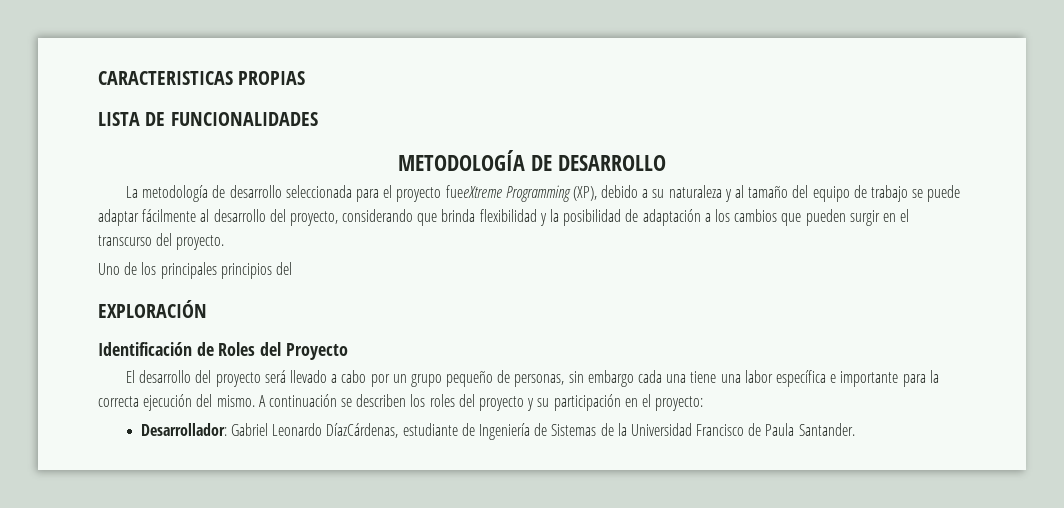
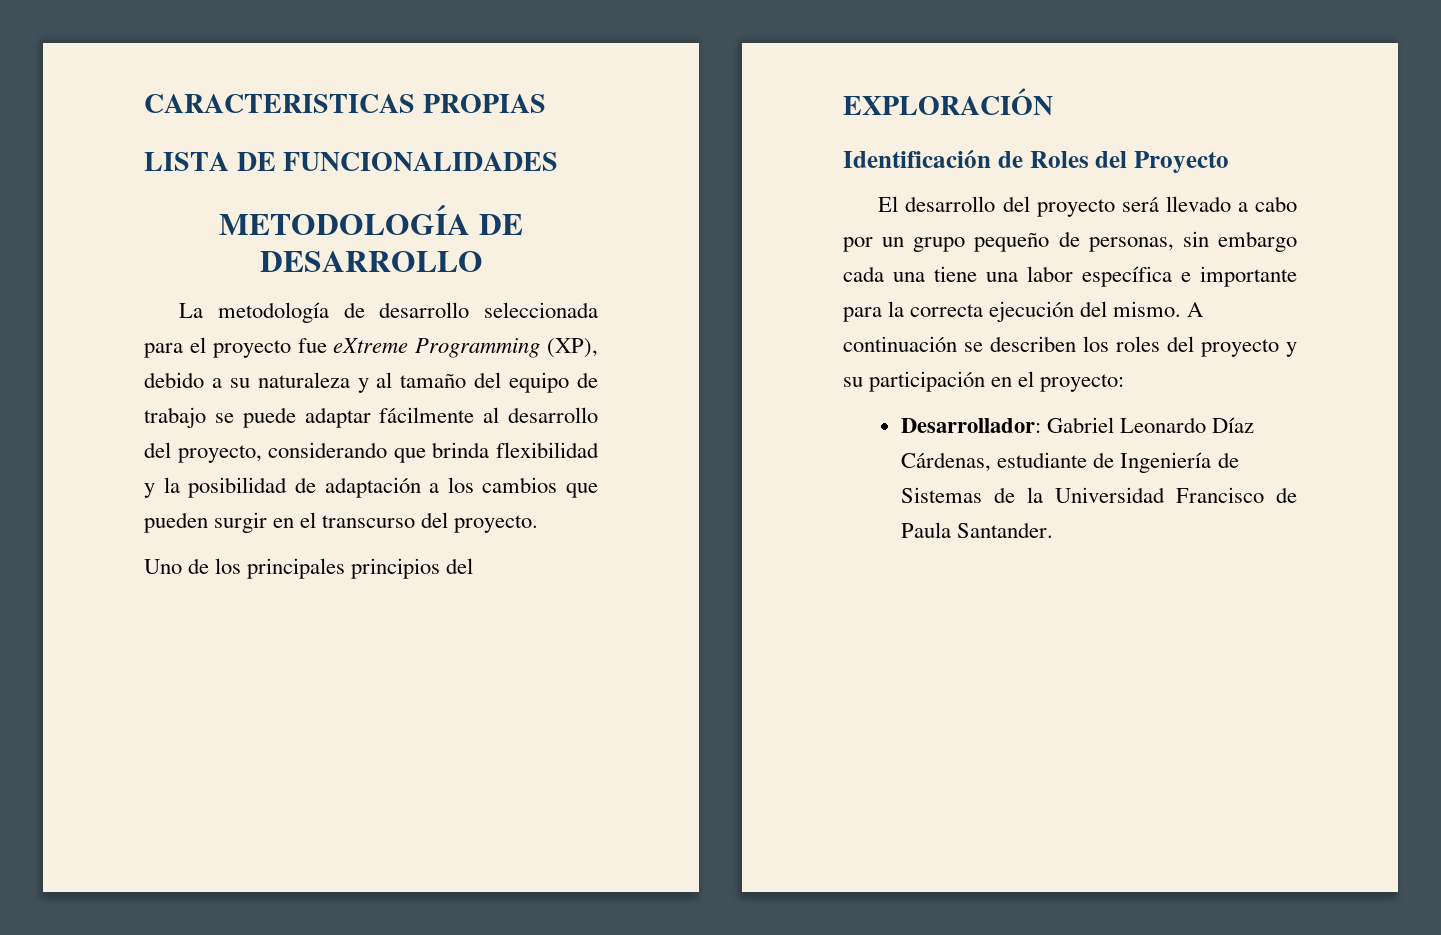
- La metodología de desarrollo seleccionada para el proyecto fueeXtreme Programming (XP), debido a su naturaleza y al tamaño del equipo de trabajo se puede adaptar fácilmente al desarrollo del proyecto, considerando que brinda flexibilidad y la posibilidad de adaptación a los cambios que pueden surgir en el transcurso del proyecto.
+ La metodología de desarrollo seleccionada para el proyecto fue eXtreme Programming (XP), debido a su naturaleza y al tamaño del equipo de trabajo se puede adaptar fácilmente al desarrollo del proyecto, considerando que brinda flexibilidad y la posibilidad de adaptación a los cambios que pueden surgir en el transcurso del proyecto.
- Desarrollador: Gabriel Leonardo DíazCárdenas, estudiante de Ingeniería de Sistemas de la Universidad Francisco de Paula Santander.
+ Desarrollador: Gabriel Leonardo Díaz Cárdenas, estudiante de Ingeniería de Sistemas de la Universidad Francisco de Paula Santander.

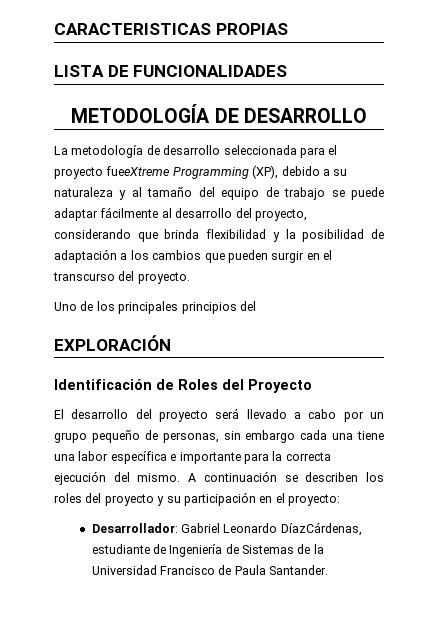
- La metodología de desarrollo seleccionada para el proyecto fue eXtreme Programming (XP), debido a su naturaleza y al tamaño del equipo de trabajo se puede adaptar fácilmente al desarrollo del proyecto, considerando que brinda flexibilidad y la posibilidad de adaptación a los cambios que pueden surgir en el transcurso del proyecto.
+ La metodología de desarrollo seleccionada para el proyecto fueeXtreme Programming (XP), debido a su naturaleza y al tamaño del equipo de trabajo se puede adaptar fácilmente al desarrollo del proyecto, considerando que brinda flexibilidad y la posibilidad de adaptación a los cambios que pueden surgir en el transcurso del proyecto.
- Desarrollador: Gabriel Leonardo Díaz Cárdenas, estudiante de Ingeniería de Sistemas de la Universidad Francisco de Paula Santander.
+ Desarrollador: Gabriel Leonardo DíazCárdenas, estudiante de Ingeniería de Sistemas de la Universidad Francisco de Paula Santander.

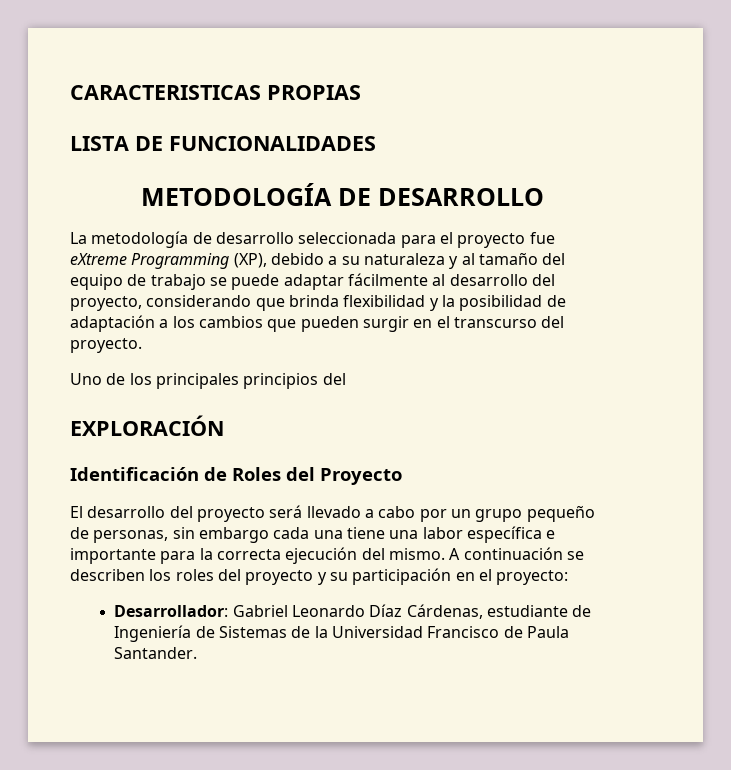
- La metodología de desarrollo seleccionada para el proyecto fueeXtreme Programming (XP), debido a su naturaleza y al tamaño del equipo de trabajo se puede adaptar fácilmente al desarrollo del proyecto, considerando que brinda flexibilidad y la posibilidad de adaptación a los cambios que pueden surgir en el transcurso del proyecto.
+ La metodología de desarrollo seleccionada para el proyecto fue eXtreme Programming (XP), debido a su naturaleza y al tamaño del equipo de trabajo se puede adaptar fácilmente al desarrollo del proyecto, considerando que brinda flexibilidad y la posibilidad de adaptación a los cambios que pueden surgir en el transcurso del proyecto.
- Desarrollador: Gabriel Leonardo DíazCárdenas, estudiante de Ingeniería de Sistemas de la Universidad Francisco de Paula Santander.
+ Desarrollador: Gabriel Leonardo Díaz Cárdenas, estudiante de Ingeniería de Sistemas de la Universidad Francisco de Paula Santander.

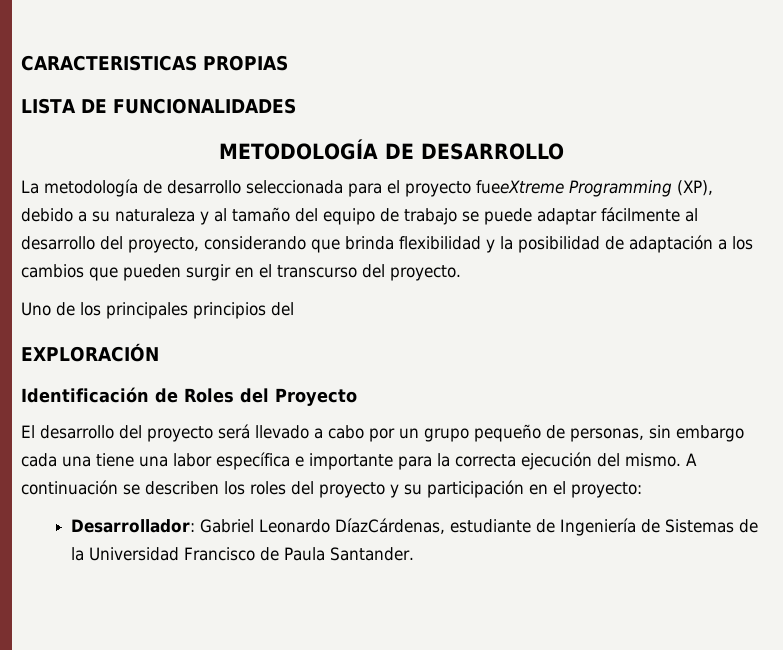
- La metodología de desarrollo seleccionada para el proyecto fue eXtreme Programming (XP), debido a su naturaleza y al tamaño del equipo de trabajo se puede adaptar fácilmente al desarrollo del proyecto, considerando que brinda flexibilidad y la posibilidad de adaptación a los cambios que pueden surgir en el transcurso del proyecto.
+ La metodología de desarrollo seleccionada para el proyecto fueeXtreme Programming (XP), debido a su naturaleza y al tamaño del equipo de trabajo se puede adaptar fácilmente al desarrollo del proyecto, considerando que brinda flexibilidad y la posibilidad de adaptación a los cambios que pueden surgir en el transcurso del proyecto.
- Desarrollador: Gabriel Leonardo Díaz Cárdenas, estudiante de Ingeniería de Sistemas de la Universidad Francisco de Paula Santander.
+ Desarrollador: Gabriel Leonardo DíazCárdenas, estudiante de Ingeniería de Sistemas de la Universidad Francisco de Paula Santander.

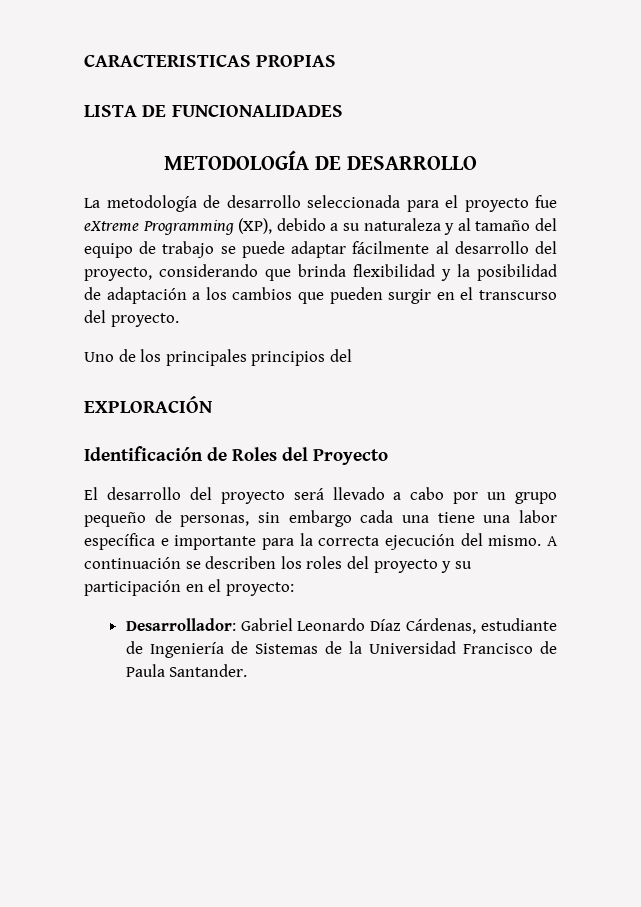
- La metodología de desarrollo seleccionada para el proyecto fueeXtreme Programming (XP), debido a su naturaleza y al tamaño del equipo de trabajo se puede adaptar fácilmente al desarrollo del proyecto, considerando que brinda flexibilidad y la posibilidad de adaptación a los cambios que pueden surgir en el transcurso del proyecto.
+ La metodología de desarrollo seleccionada para el proyecto fue eXtreme Programming (XP), debido a su naturaleza y al tamaño del equipo de trabajo se puede adaptar fácilmente al desarrollo del proyecto, considerando que brinda flexibilidad y la posibilidad de adaptación a los cambios que pueden surgir en el transcurso del proyecto.
- Desarrollador: Gabriel Leonardo DíazCárdenas, estudiante de Ingeniería de Sistemas de la Universidad Francisco de Paula Santander.
+ Desarrollador: Gabriel Leonardo Díaz Cárdenas, estudiante de Ingeniería de Sistemas de la Universidad Francisco de Paula Santander.

